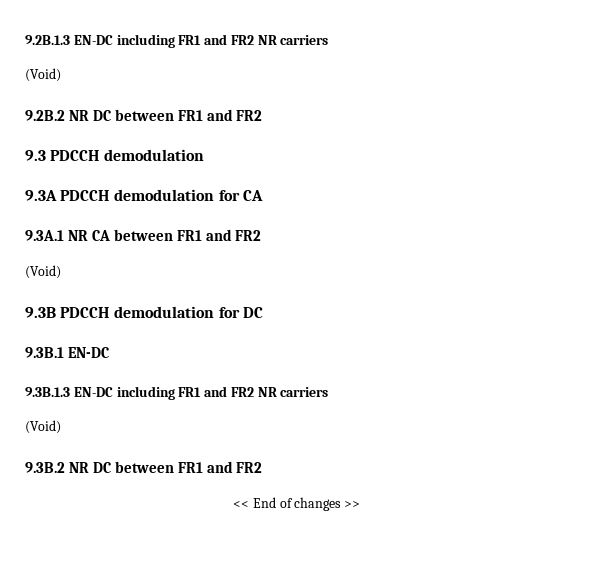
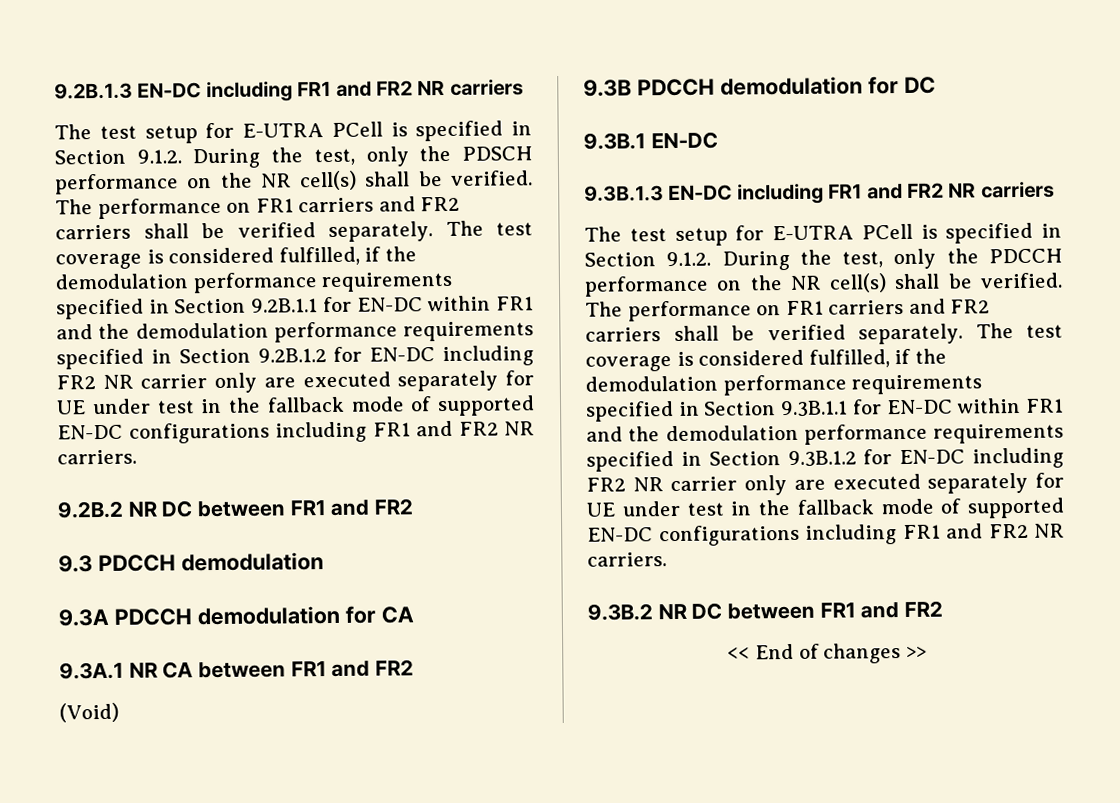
  9.2B.1.3 EN-DC including FR1 and FR2 NR carriers
- (Void)
+ The test setup for E-UTRA PCell is specified in Section 9.1.2. During the test, only the PDSCH performance on the NR cell(s) shall be verified. The performance on FR1 carriers and FR2 carriers shall be verified separately. The test coverage is considered fulfilled, if the demodulation performance requirements specified in Section 9.2B.1.1 for EN-DC within FR1 and the demodulation performance requirements specified in Section 9.2B.1.2 for EN-DC including FR2 NR carrier only are executed separately for UE under test in the fallback mode of supported EN-DC configurations including FR1 and FR2 NR carriers.
  9.3B.1.3 EN-DC including FR1 and FR2 NR carriers
- (Void)
+ The test setup for E-UTRA PCell is specified in Section 9.1.2. During the test, only the PDCCH performance on the NR cell(s) shall be verified. The performance on FR1 carriers and FR2 carriers shall be verified separately. The test coverage is considered fulfilled, if the demodulation performance requirements specified in Section 9.3B.1.1 for EN-DC within FR1 and the demodulation performance requirements specified in Section 9.3B.1.2 for EN-DC including FR2 NR carrier only are executed separately for UE under test in the fallback mode of supported EN-DC configurations including FR1 and FR2 NR carriers.

